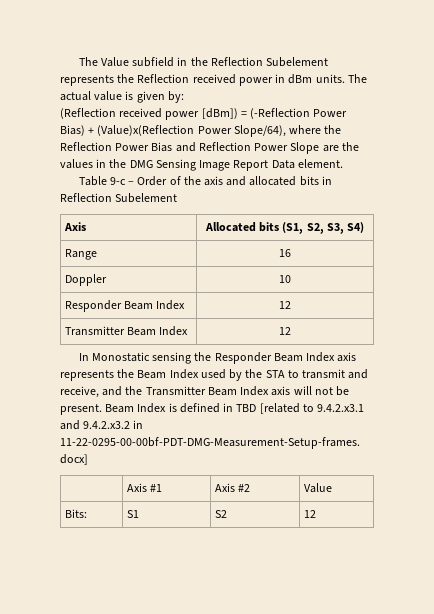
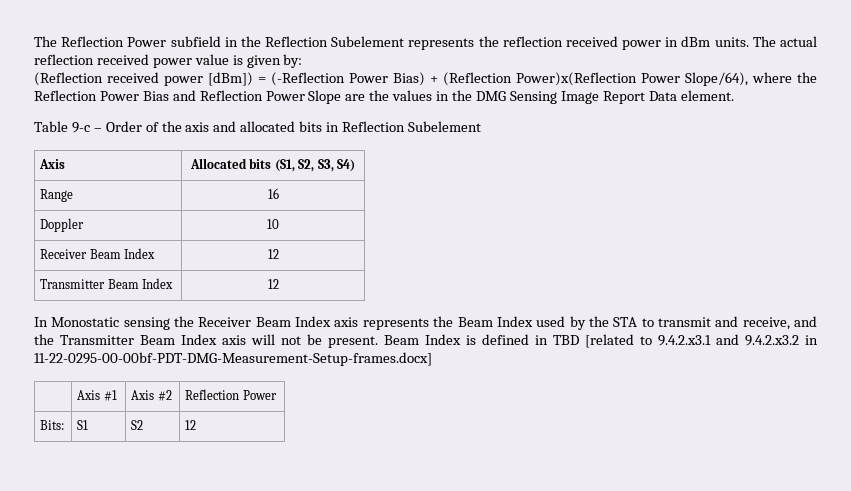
- The Value subfield in the Reflection Subelement represents the Reflection received power in dBm units.
+ The Reflection Power subfield in the Reflection Subelement represents the reflection received power in dBm units.
- The actual value is given by:
+ The actual reflection received power value is given by:
- (Reflection received power [dBm]) = (-Reflection Power Bias) + (Value)x(Reflection Power Slope/64), where the Reflection Power Bias and Reflection Power Slope are the values in the DMG Sensing Image Report Data element.
+ (Reflection received power [dBm]) = (-Reflection Power Bias) + (Reflection Power)x(Reflection Power Slope/64), where the Reflection Power Bias and Reflection Power Slope are the values in the DMG Sensing Image Report Data element.
- Responder Beam Index | 12
+ Receiver Beam Index | 12
- In Monostatic sensing the Responder Beam Index axis represents the Beam Index used by the STA to transmit and receive, and the Transmitter Beam Index axis will not be present.
+ In Monostatic sensing the Receiver Beam Index axis represents the Beam Index used by the STA to transmit and receive, and the Transmitter Beam Index axis will not be present.
- | Axis #1 | Axis #2 | Value
+ | Axis #1 | Axis #2 | Reflection Power

